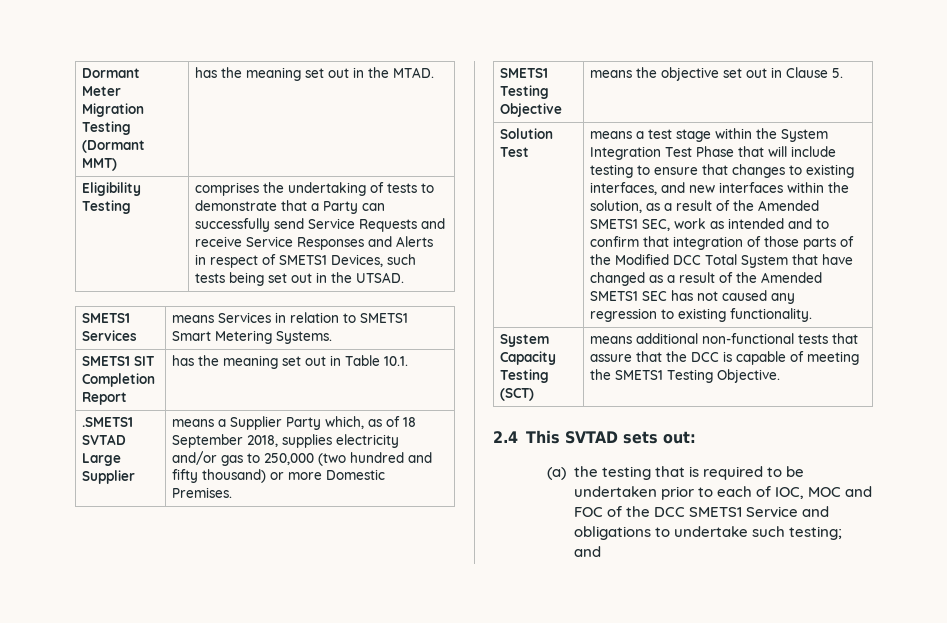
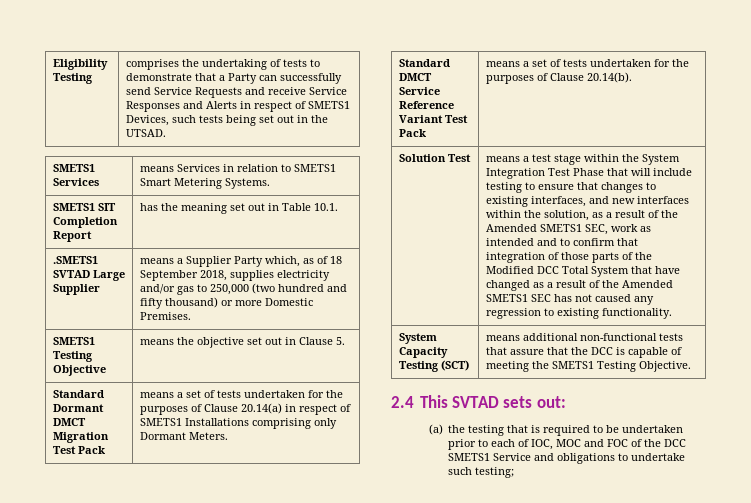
- Dormant Meter Migration Testing (Dormant MMT) | has the meaning set out in the MTAD.
+ Standard Dormant DMCT Migration Test Pack | means a set of tests undertaken for the purposes of Clause 20.14(a) in respect of SMETS1 Installations comprising only Dormant Meters.
+ Standard DMCT Service Reference Variant Test Pack | means a set of tests undertaken for the purposes of Clause 20.14(b).
- (a) the testing that is required to be undertaken prior to each of IOC, MOC and FOC of the DCC SMETS1 Service and obligations to undertake such testing; and
+ (a) the testing that is required to be undertaken prior to each of IOC, MOC and FOC of the DCC SMETS1 Service and obligations to undertake such testing;

